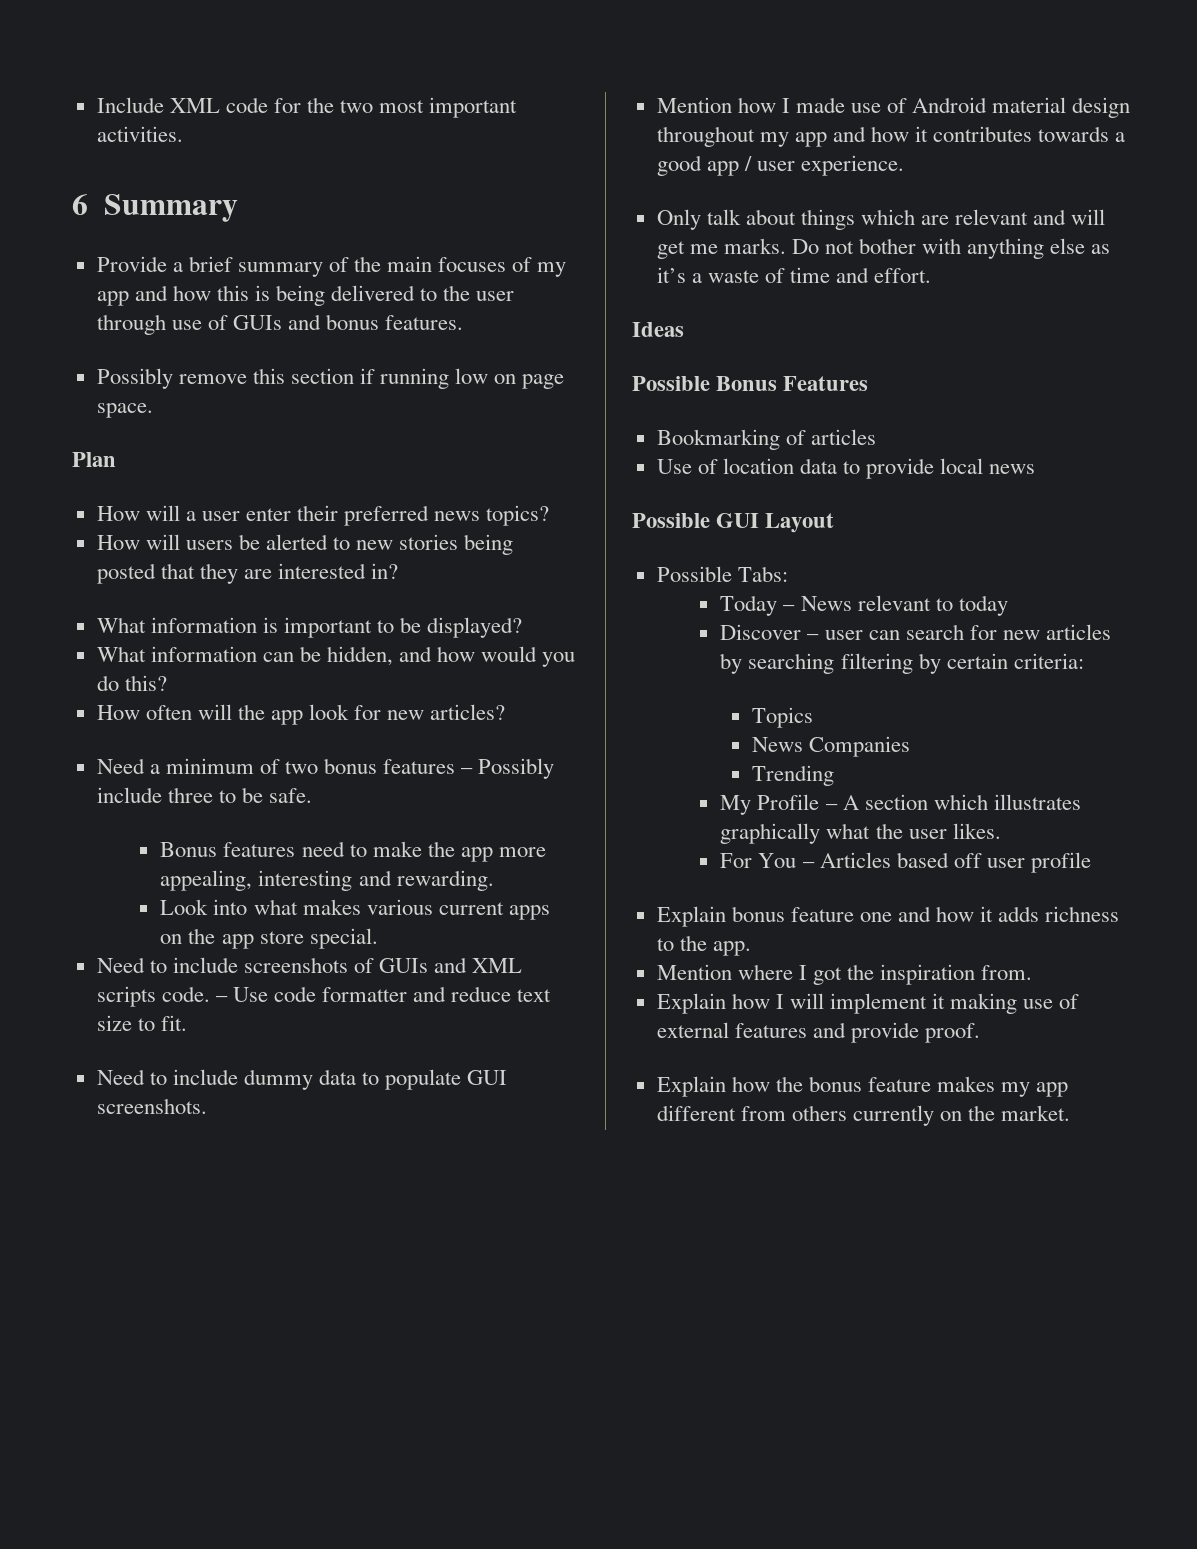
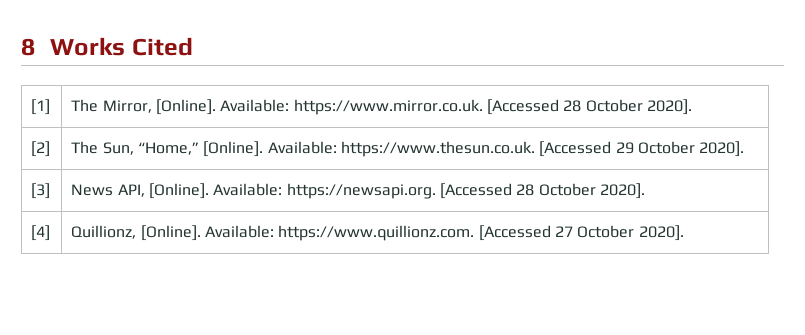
- Include XML code for the two most important activities.
- 6 Summary
- Provide a brief summary of the main focuses of my app and how this is being delivered to the user through use of GUIs and bonus features.
- Possibly remove this section if running low on page space.
- Plan
- How will a user enter their preferred news topics?
- How will users be alerted to new stories being posted that they are interested in?
- What information is important to be displayed?
- What information can be hidden, and how would you do this?
- How often will the app look for new articles?
- Need a minimum of two bonus features – Possibly include three to be safe.
- Bonus features need to make the app more appealing, interesting and rewarding.
- Look into what makes various current apps on the app store special.
- Need to include screenshots of GUIs and XML scripts code. – Use code formatter and reduce text size to fit.
- Need to include dummy data to populate GUI screenshots.
- Mention how I made use of Android material design throughout my app and how it contributes towards a good app / user experience.
- Only talk about things which are relevant and will get me marks. Do not bother with anything else as it’s a waste of time and effort.
- Ideas
- Possible Bonus Features
- Bookmarking of articles
- Use of location data to provide local news
- Possible GUI Layout
- Possible Tabs:
- Today – News relevant to today
- Discover – user can search for new articles by searching filtering by certain criteria:
- Topics
- News Companies
- Trending
- My Profile – A section which illustrates graphically what the user likes.
- For You – Articles based off user profile
- Explain bonus feature one and how it adds richness to the app.
- Mention where I got the inspiration from.
- Explain how I will implement it making use of external features and provide proof.
- Explain how the bonus feature makes my app different from others currently on the market.
+ 8 Works Cited
+ [1] | The Mirror, [Online]. Available: https://www.mirror.co.uk. [Accessed 28 October 2020].
+ [2] | The Sun, “Home,” [Online]. Available: https://www.thesun.co.uk. [Accessed 29 October 2020].
+ [3] | News API, [Online]. Available: https://newsapi.org. [Accessed 28 October 2020].
+ [4] | Quillionz, [Online]. Available: https://www.quillionz.com. [Accessed 27 October 2020].

